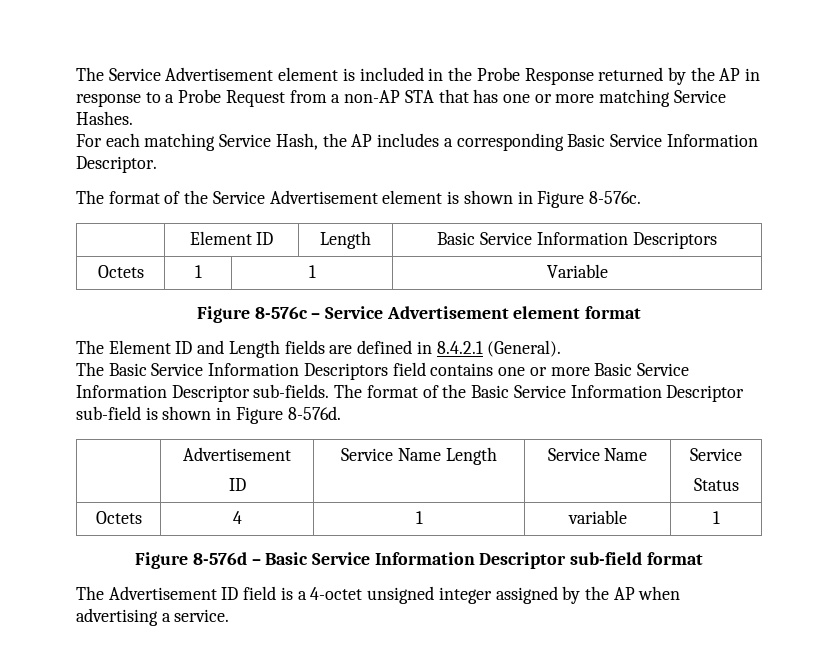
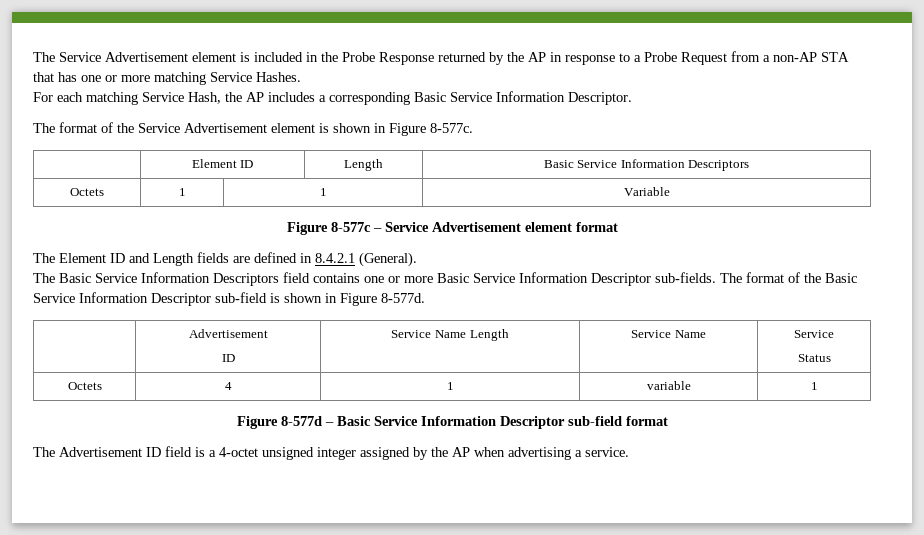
- The format of the Service Advertisement element is shown in Figure 8-576c.
+ The format of the Service Advertisement element is shown in Figure 8-577c.
- Figure 8-576c – Service Advertisement element format
+ Figure 8-577c – Service Advertisement element format
- The format of the Basic Service Information Descriptor sub-field is shown in Figure 8-576d.
+ The format of the Basic Service Information Descriptor sub-field is shown in Figure 8-577d.
- Figure 8-576d – Basic Service Information Descriptor sub-field format
+ Figure 8-577d – Basic Service Information Descriptor sub-field format

